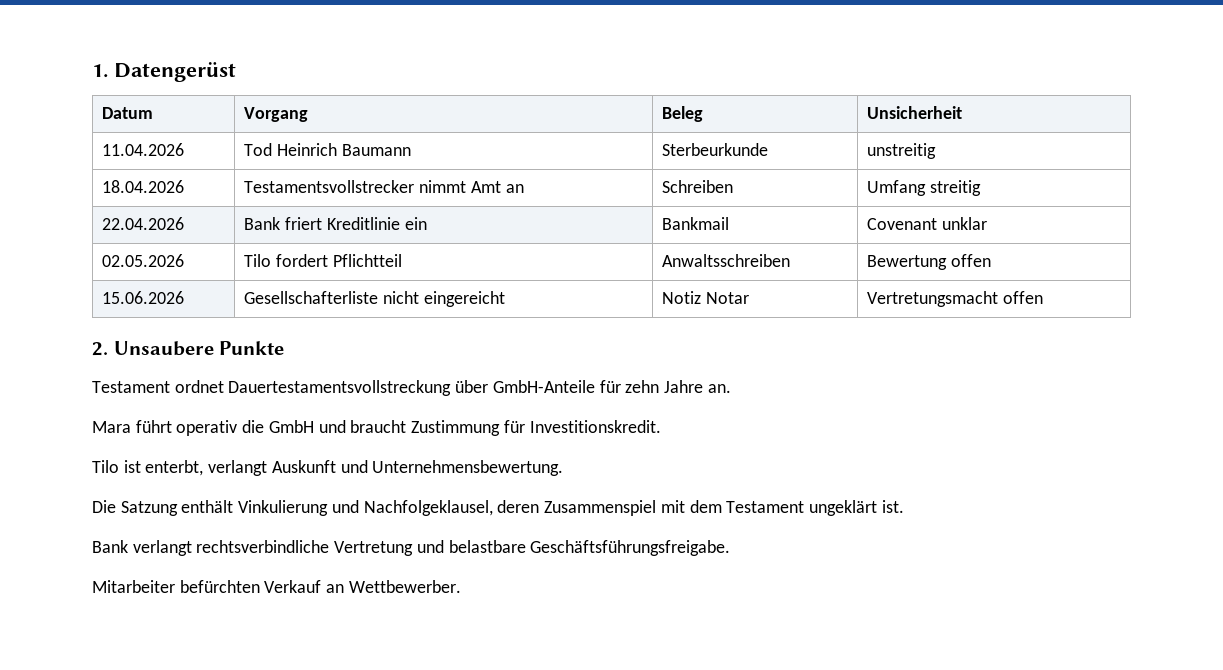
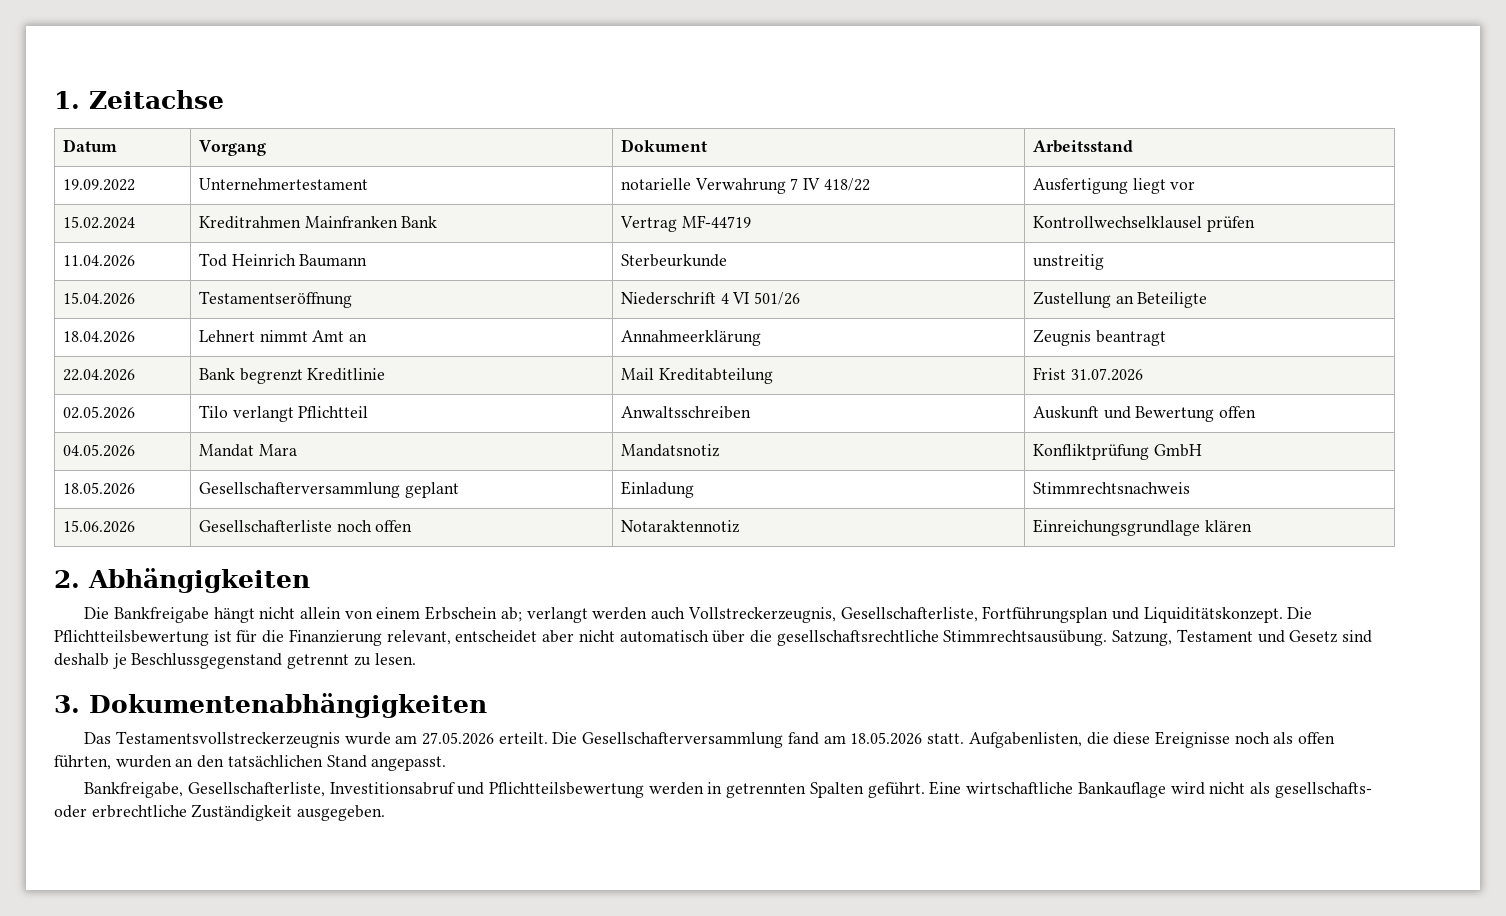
- 1. Datengerüst
+ 1. Zeitachse
- Datum | Vorgang | Beleg | Unsicherheit
+ Datum | Vorgang | Dokument | Arbeitsstand
+ 19.09.2022 | Unternehmertestament | notarielle Verwahrung 7 IV 418/22 | Ausfertigung liegt vor
+ 15.02.2024 | Kreditrahmen Mainfranken Bank | Vertrag MF-44719 | Kontrollwechselklausel prüfen
+ 15.04.2026 | Testamentseröffnung | Niederschrift 4 VI 501/26 | Zustellung an Beteiligte
- 18.04.2026 | Testamentsvollstrecker nimmt Amt an | Schreiben | Umfang streitig
+ 18.04.2026 | Lehnert nimmt Amt an | Annahmeerklärung | Zeugnis beantragt
- 22.04.2026 | Bank friert Kreditlinie ein | Bankmail | Covenant unklar
+ 22.04.2026 | Bank begrenzt Kreditlinie | Mail Kreditabteilung | Frist 31.07.2026
- 02.05.2026 | Tilo fordert Pflichtteil | Anwaltsschreiben | Bewertung offen
+ 02.05.2026 | Tilo verlangt Pflichtteil | Anwaltsschreiben | Auskunft und Bewertung offen
- 15.06.2026 | Gesellschafterliste nicht eingereicht | Notiz Notar | Vertretungsmacht offen
- 2. Unsaubere Punkte
- Testament ordnet Dauertestamentsvollstreckung über GmbH-Anteile für zehn Jahre an.
- Mara führt operativ die GmbH und braucht Zustimmung für Investitionskredit.
- Tilo ist enterbt, verlangt Auskunft und Unternehmensbewertung.
- Die Satzung enthält Vinkulierung und Nachfolgeklausel, deren Zusammenspiel mit dem Testament ungeklärt ist.
- Bank verlangt rechtsverbindliche Vertretung und belastbare Geschäftsführungsfreigabe.
- Mitarbeiter befürchten Verkauf an Wettbewerber.
+ 04.05.2026 | Mandat Mara | Mandatsnotiz | Konfliktprüfung GmbH
+ 18.05.2026 | Gesellschafterversammlung geplant | Einladung | Stimmrechtsnachweis
+ 15.06.2026 | Gesellschafterliste noch offen | Notaraktennotiz | Einreichungsgrundlage klären
+ 2. Abhängigkeiten
+ Die Bankfreigabe hängt nicht allein von einem Erbschein ab; verlangt werden auch Vollstreckerzeugnis, Gesellschafterliste, Fortführungsplan und Liquiditätskonzept. Die Pflichtteilsbewertung ist für die Finanzierung relevant, entscheidet aber nicht automatisch über die gesellschaftsrechtliche Stimmrechtsausübung. Satzung, Testament und Gesetz sind deshalb je Beschlussgegenstand getrennt zu lesen.
+ 3. Dokumentenabhängigkeiten
+ Das Testamentsvollstreckerzeugnis wurde am 27.05.2026 erteilt. Die Gesellschafterversammlung fand am 18.05.2026 statt. Aufgabenlisten, die diese Ereignisse noch als offen führten, wurden an den tatsächlichen Stand angepasst.
+ Bankfreigabe, Gesellschafterliste, Investitionsabruf und Pflichtteilsbewertung werden in getrennten Spalten geführt. Eine wirtschaftliche Bankauflage wird nicht als gesellschafts- oder erbrechtliche Zuständigkeit ausgegeben.

